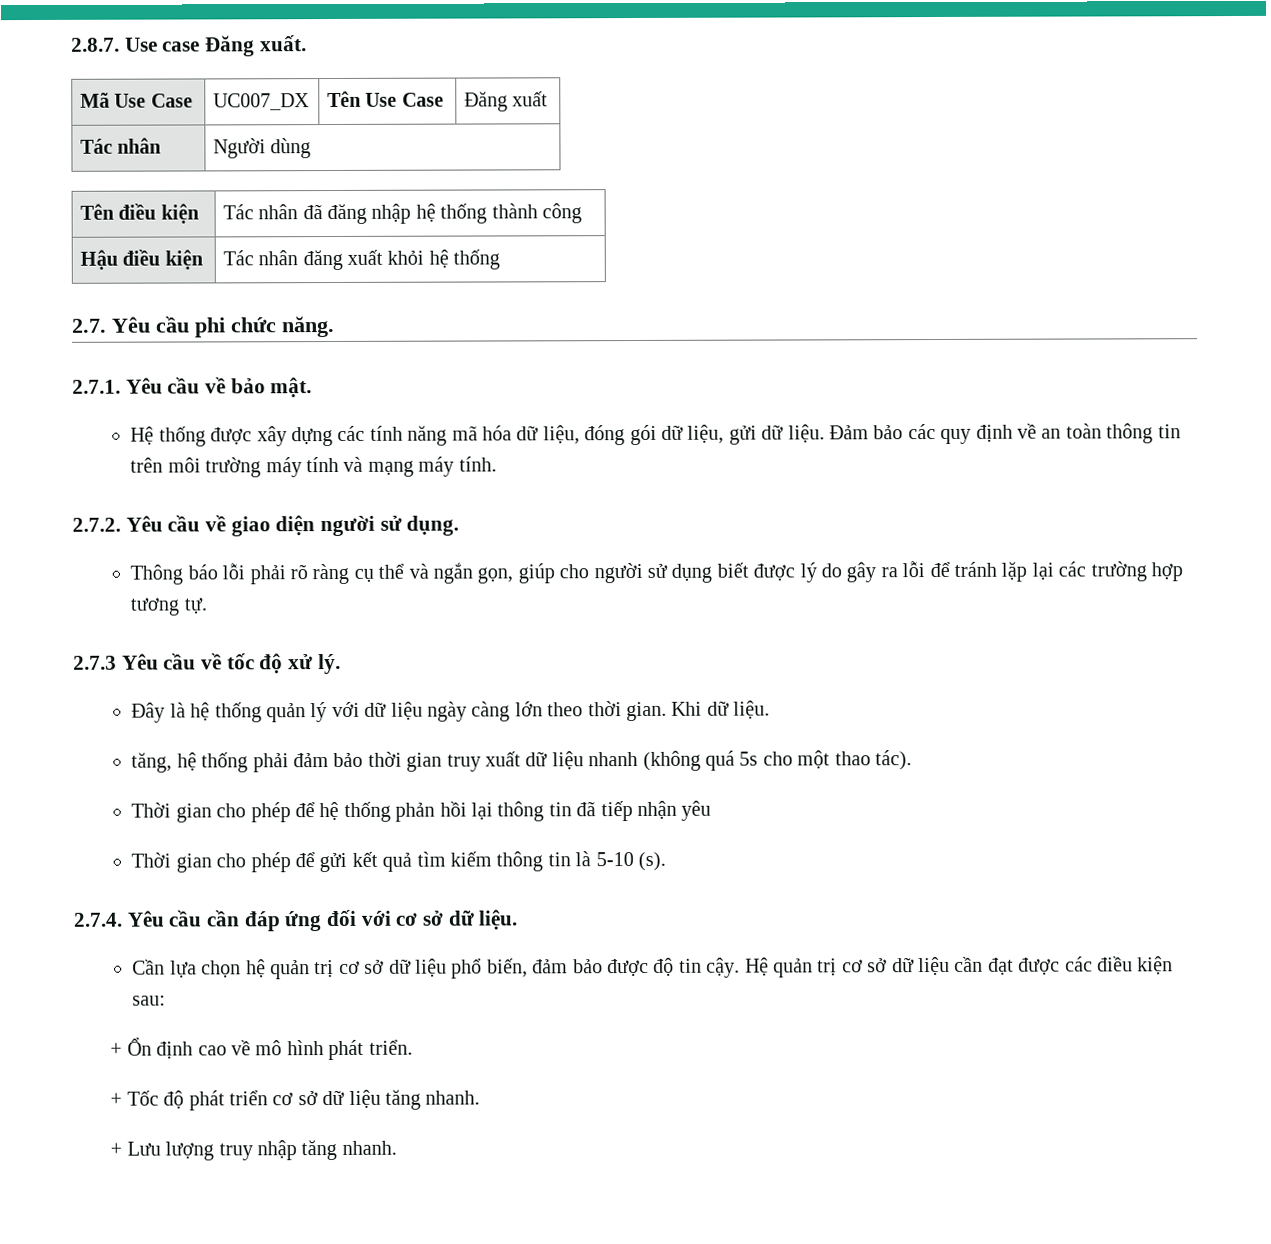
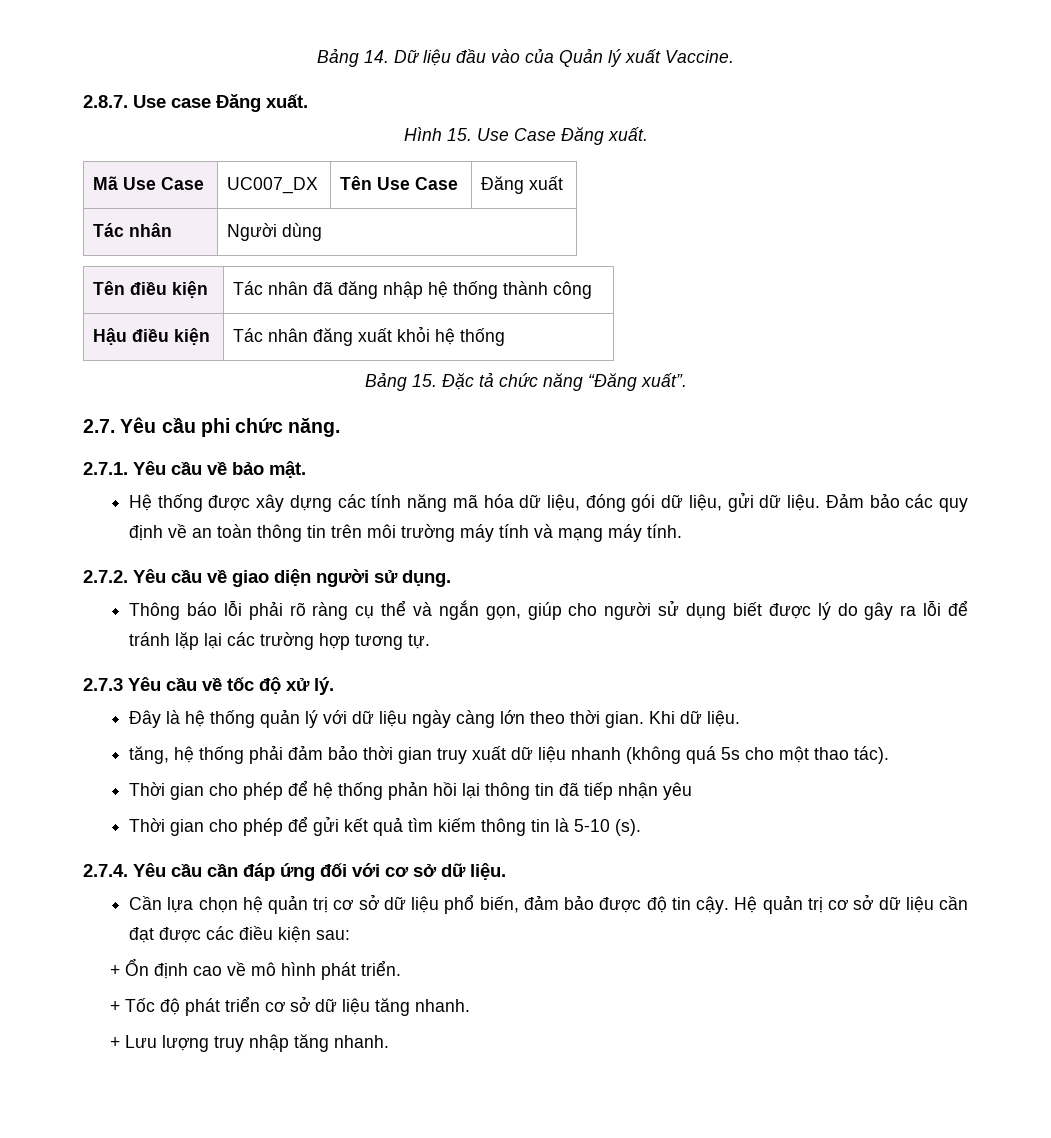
+ Bảng 14. Dữ liệu đầu vào của Quản lý xuất Vaccine.
+ Hình 15. Use Case Đăng xuất.
+ Bảng 15. Đặc tả chức năng “Đăng xuất”.

